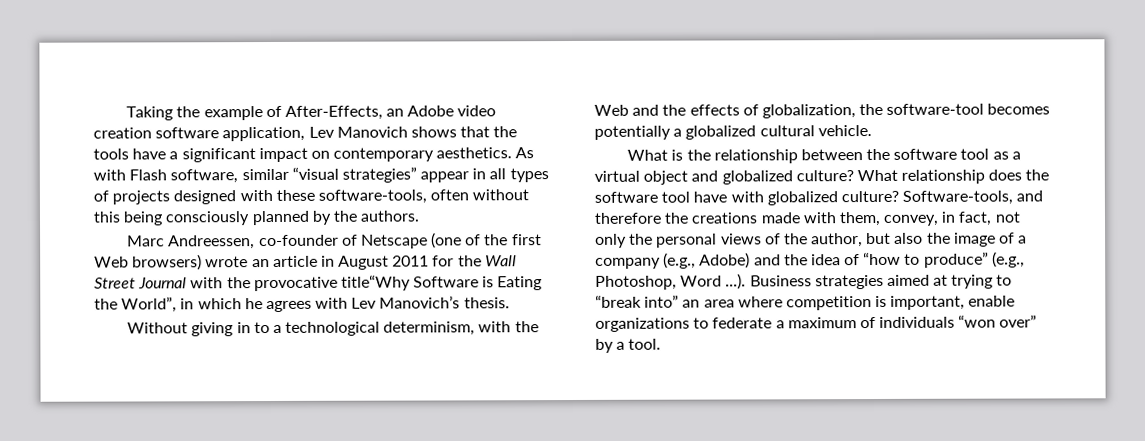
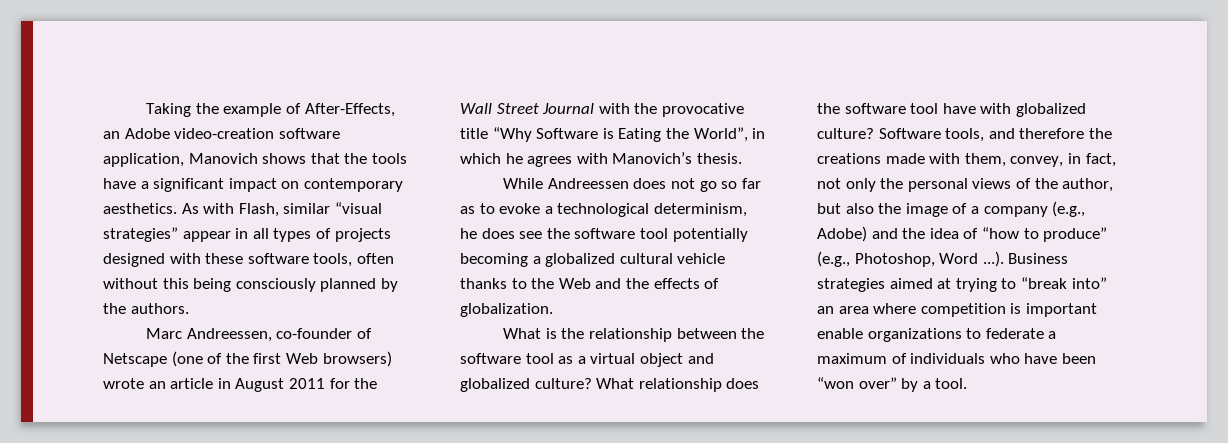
- Taking the example of After-Effects, an Adobe video creation software application, Lev Manovich shows that the tools have a significant impact on contemporary aesthetics.
+ Taking the example of After-Effects, an Adobe video-creation software application, Manovich shows that the tools have a significant impact on contemporary aesthetics.
- As with Flash software, similar “visual strategies” appear in all types of projects designed with these software-tools, often without this being consciously planned by the authors.
+ As with Flash, similar “visual strategies” appear in all types of projects designed with these software tools, often without this being consciously planned by the authors.
- Marc Andreessen, co-founder of Netscape (one of the first Web browsers) wrote an article in August 2011 for the Wall Street Journal with the provocative title“Why Software is Eating the World”, in which he agrees with Lev Manovich’s thesis.
+ Marc Andreessen, co-founder of Netscape (one of the first Web browsers) wrote an article in August 2011 for the Wall Street Journal with the provocative title “Why Software is Eating the World”, in which he agrees with Manovich’s thesis.
- Without giving in to a technological determinism, with the Web and the effects of globalization, the software-tool becomes potentially a globalized cultural vehicle.
+ While Andreessen does not go so far as to evoke a technological determinism, he does see the software tool potentially becoming a globalized cultural vehicle thanks to the Web and the effects of globalization.
- Software-tools, and therefore the creations made with them, convey, in fact, not only the personal views of the author, but also the image of a company (e.g., Adobe) and the idea of “how to produce” (e.g., Photoshop, Word ...). Business strategies aimed at trying to “break into” an area where competition is important, enable organizations to federate a maximum of individuals “won over” by a tool.
+ Software tools, and therefore the creations made with them, convey, in fact, not only the personal views of the author, but also the image of a company (e.g., Adobe) and the idea of “how to produce” (e.g., Photoshop, Word ...). Business strategies aimed at trying to “break into” an area where competition is important enable organizations to federate a maximum of individuals who have been “won over” by a tool.

